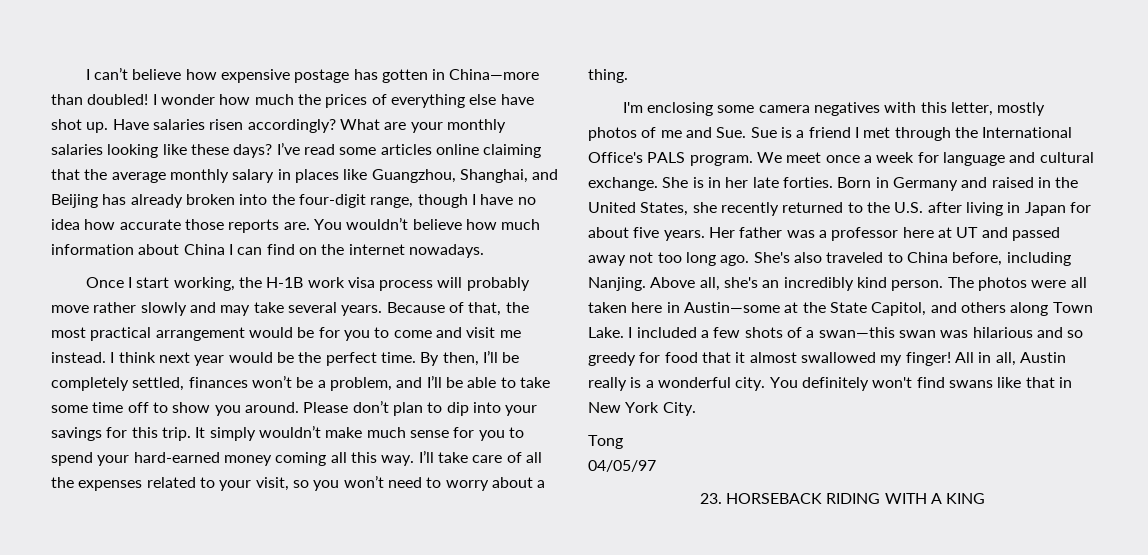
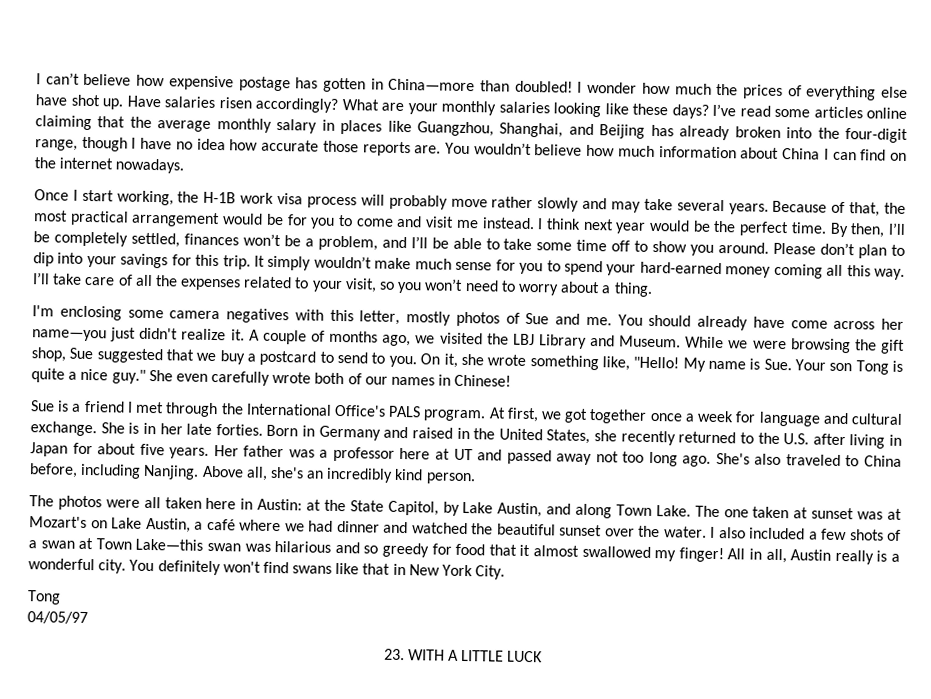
- I'm enclosing some camera negatives with this letter, mostly photos of me and Sue. Sue is a friend I met through the International Office's PALS program.
+ I'm enclosing some camera negatives with this letter, mostly photos of Sue and me. You should already have come across her name—you just didn't realize it. A couple of months ago, we visited the LBJ Library and Museum. While we were browsing the gift shop, Sue suggested that we buy a postcard to send to you. On it, she wrote something like, "Hello! My name is Sue. Your son Tong is quite a nice guy." She even carefully wrote both of our names in Chinese!
+ Sue is a friend I met through the International Office's PALS program.
- We meet once a week for language and cultural exchange.
+ At first, we got together once a week for language and cultural exchange.
- Above all, she's an incredibly kind person. The photos were all taken here in Austin—some at the State Capitol, and others along Town Lake. I included a few shots of a swan—this swan was hilarious and so greedy for food that it almost swallowed my finger!
+ Above all, she's an incredibly kind person.
+ The photos were all taken here in Austin: at the State Capitol, by Lake Austin, and along Town Lake. The one taken at sunset was at Mozart's on Lake Austin, a café where we had dinner and watched the beautiful sunset over the water. I also included a few shots of a swan at Town Lake—this swan was hilarious and so greedy for food that it almost swallowed my finger!
- 23. HORSEBACK RIDING WITH A KING
+ 23. WITH A LITTLE LUCK

